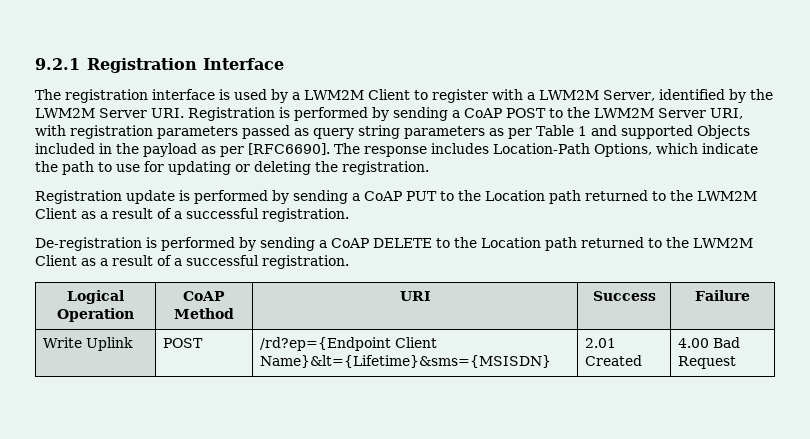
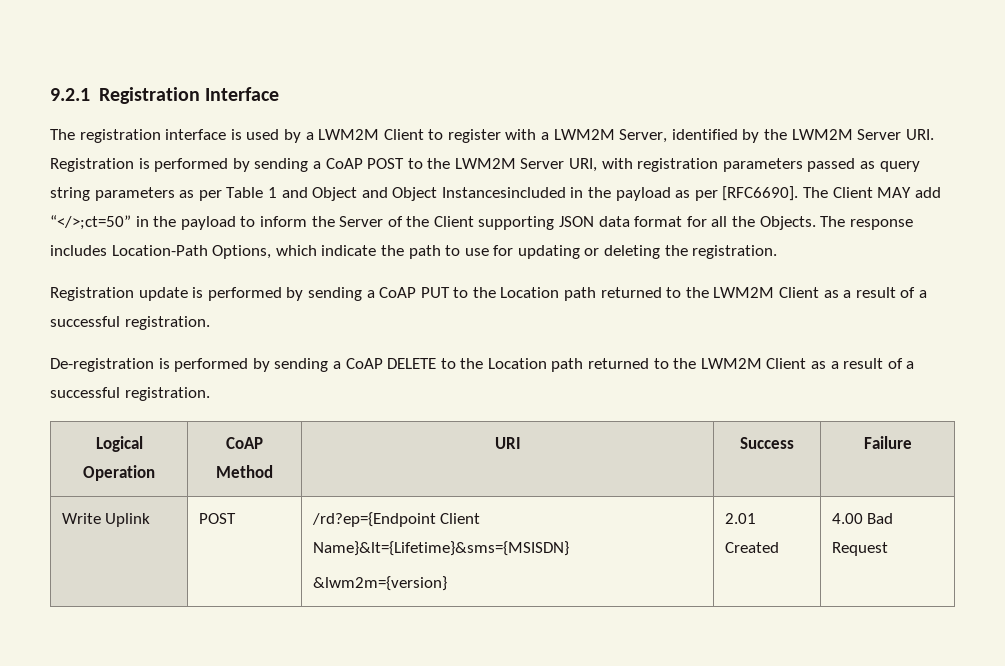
- The registration interface is used by a LWM2M Client to register with a LWM2M Server, identified by the LWM2M Server URI. Registration is performed by sending a CoAP POST to the LWM2M Server URI, with registration parameters passed as query string parameters as per Table 1 and supported Objects included in the payload as per [RFC6690].
+ The registration interface is used by a LWM2M Client to register with a LWM2M Server, identified by the LWM2M Server URI. Registration is performed by sending a CoAP POST to the LWM2M Server URI, with registration parameters passed as query string parameters as per Table 1 and Object and Object Instancesincluded in the payload as per [RFC6690].
- The response includes Location-Path Options, which indicate the path to use for updating or deleting the registration.
+ The Client MAY add “</>;ct=50” in the payload to inform the Server of the Client supporting JSON data format for all the Objects. The response includes Location-Path Options, which indicate the path to use for updating or deleting the registration.
- Write Uplink | POST | /rd?ep={Endpoint Client Name}&lt={Lifetime}&sms={MSISDN} | 2.01 Created | 4.00 Bad Request
+ Write Uplink | POST | /rd?ep={Endpoint Client Name}&lt={Lifetime}&sms={MSISDN}
+ &lwm2m={version} | 2.01 Created | 4.00 Bad Request

